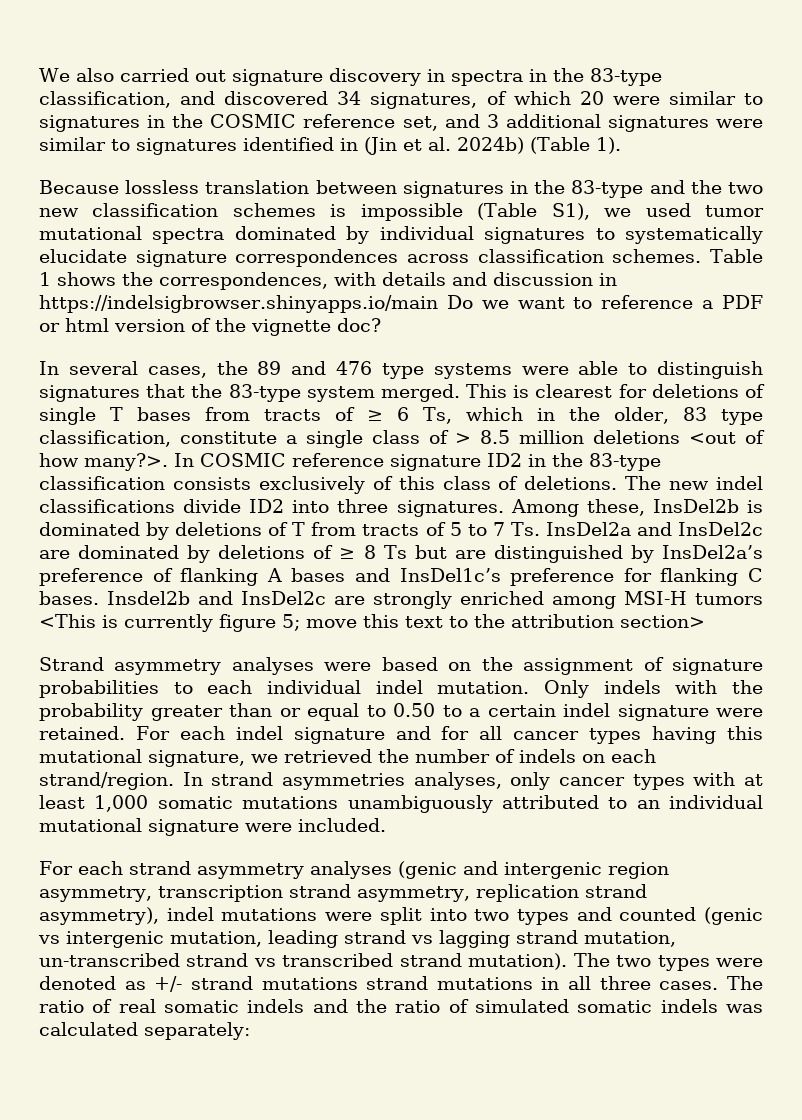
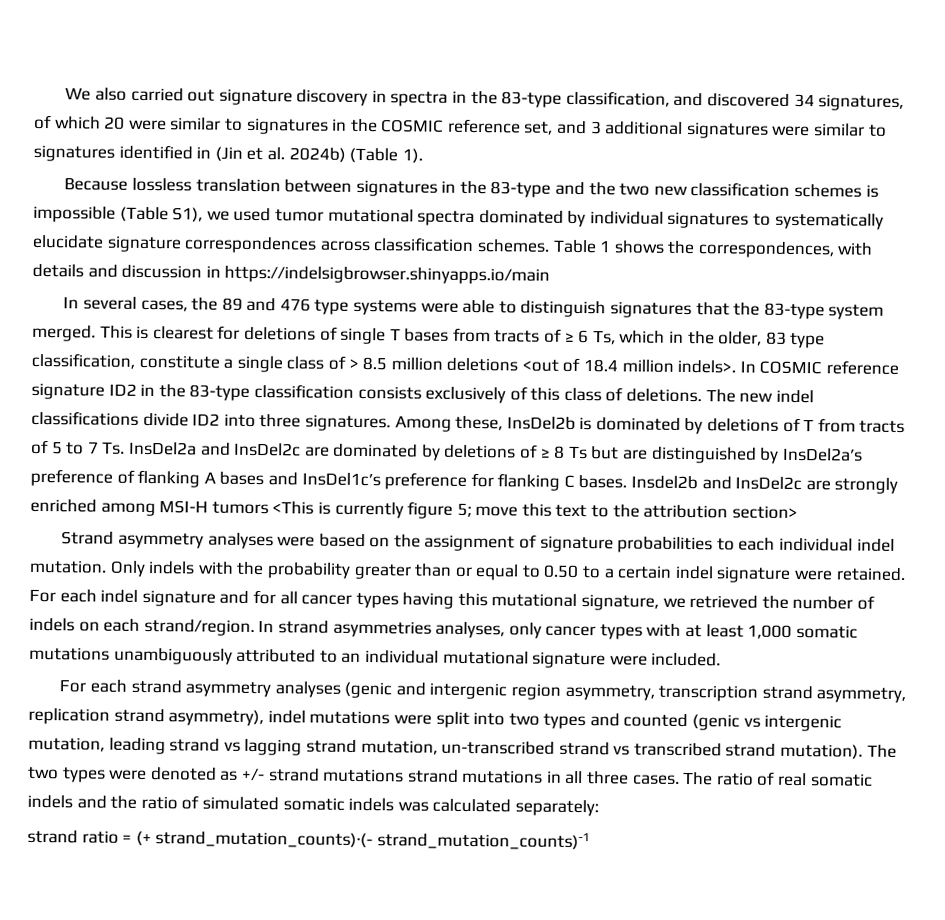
- Table 1 shows the correspondences, with details and discussion in https://indelsigbrowser.shinyapps.io/main Do we want to reference a PDF or html version of the vignette doc?
+ Table 1 shows the correspondences, with details and discussion in https://indelsigbrowser.shinyapps.io/main
- This is clearest for deletions of single T bases from tracts of ≥ 6 Ts, which in the older, 83 type classification, constitute a single class of > 8.5 million deletions <out of how many?>.
+ This is clearest for deletions of single T bases from tracts of ≥ 6 Ts, which in the older, 83 type classification, constitute a single class of > 8.5 million deletions <out of 18.4 million indels>.
+ strand ratio = (+ strand_mutation_counts)·(- strand_mutation_counts)-1

